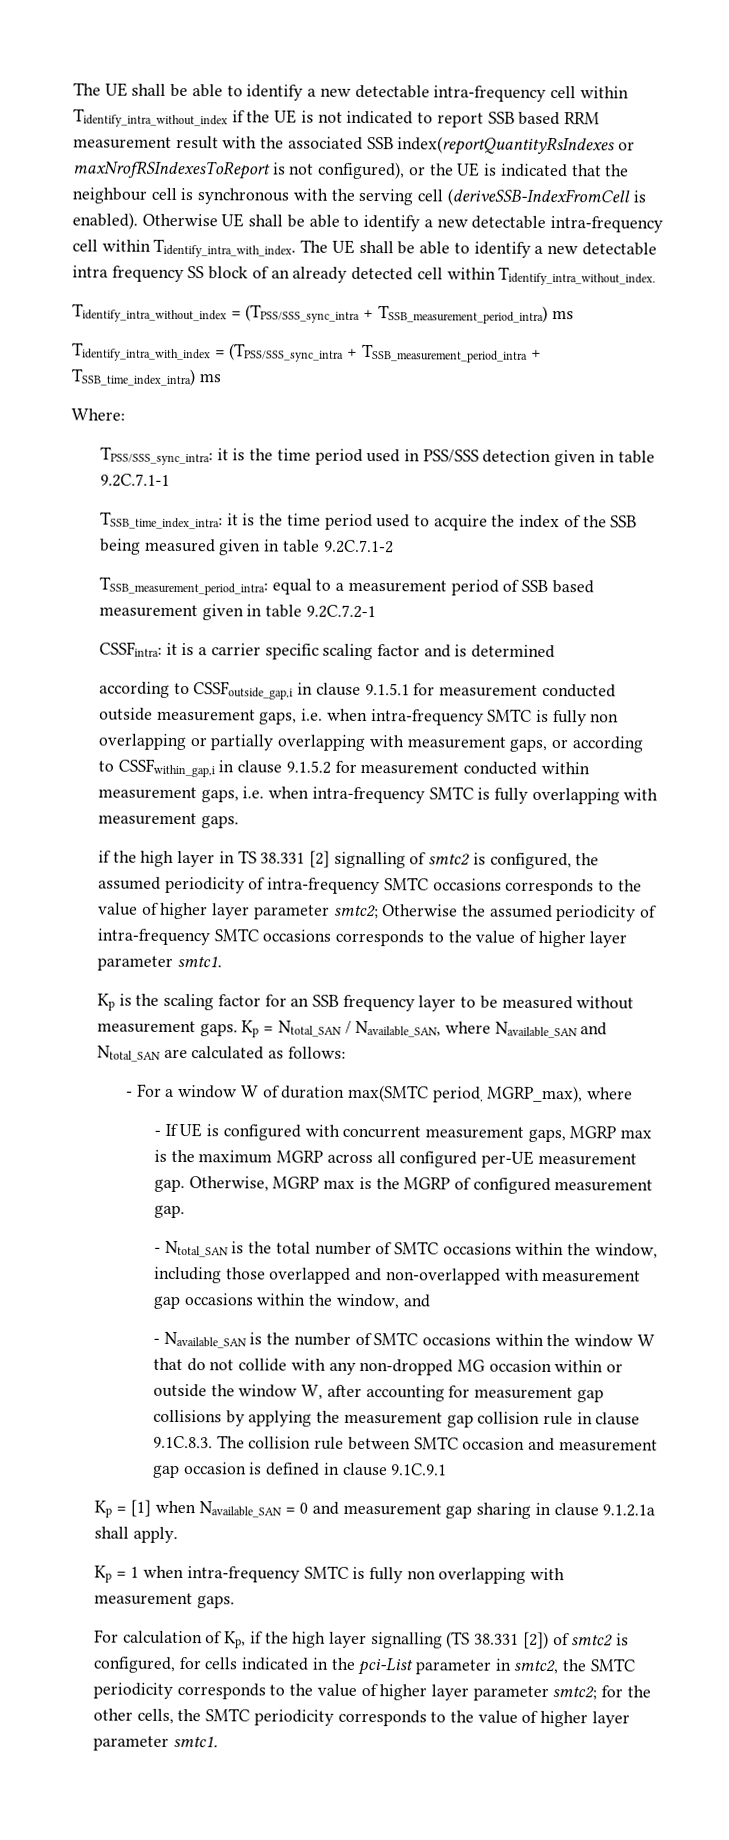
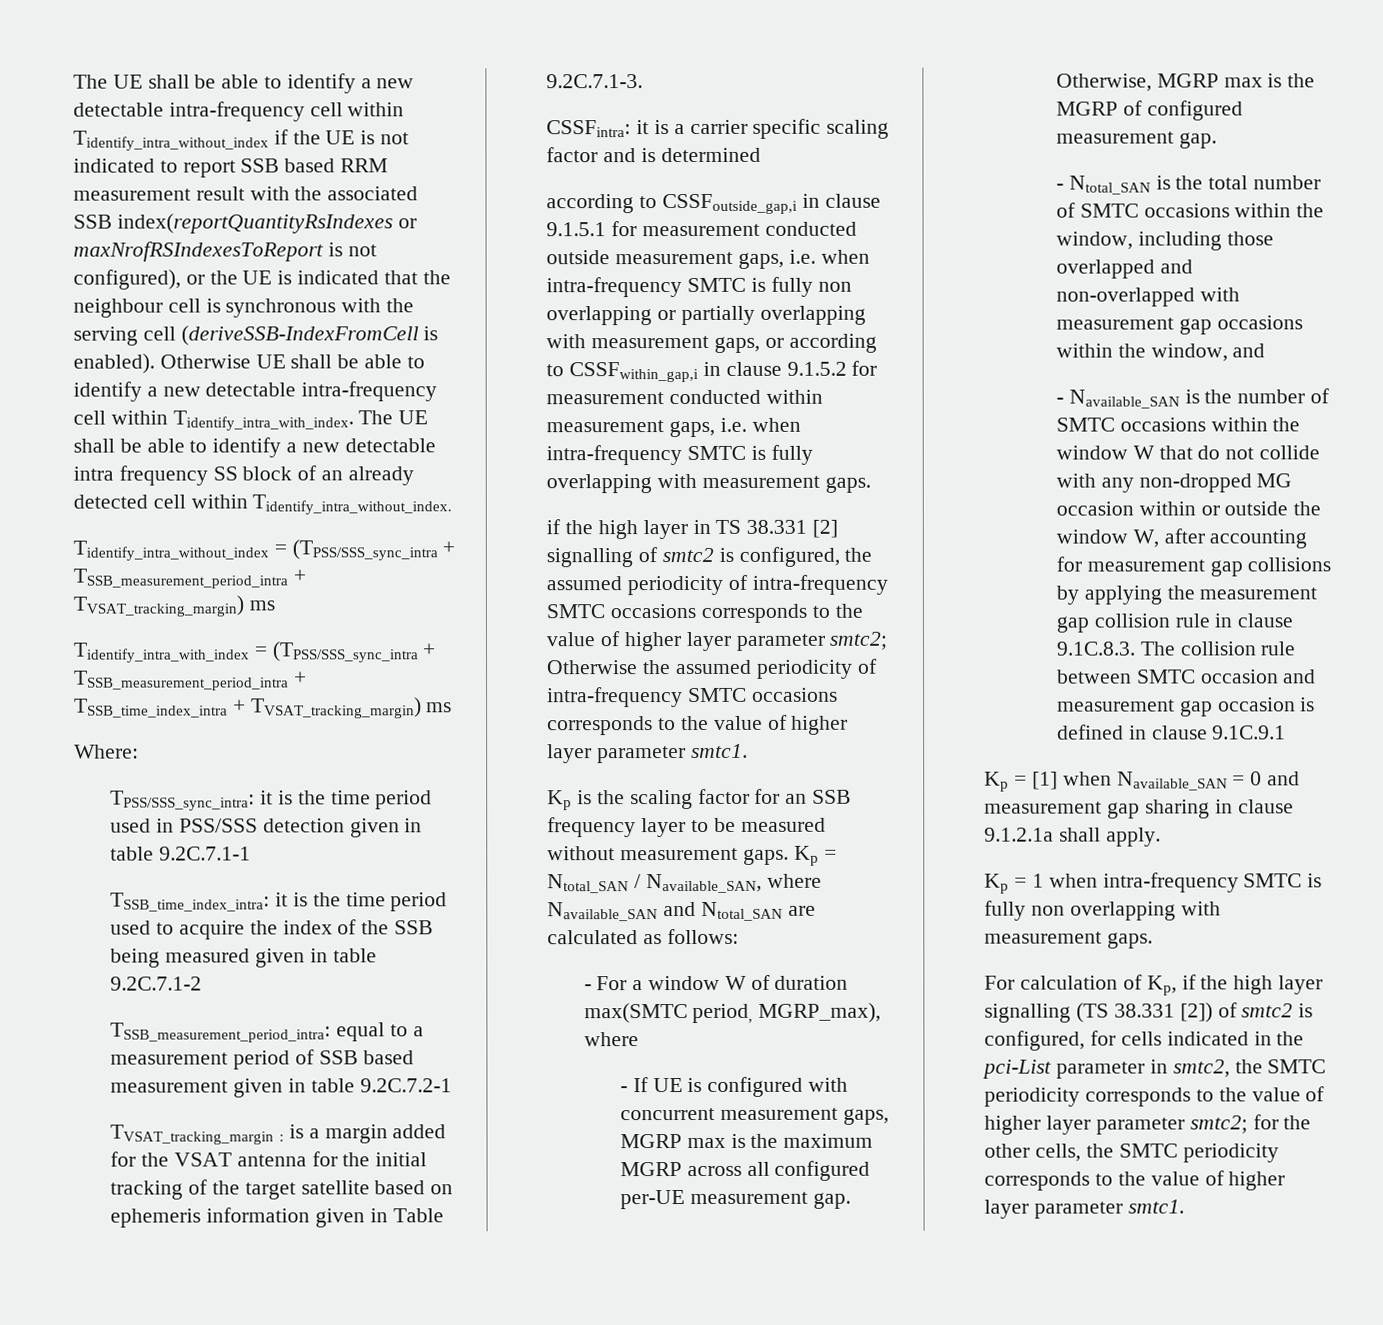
- Tidentify_intra_without_index = (TPSS/SSS_sync_intra + TSSB_measurement_period_intra) ms
+ Tidentify_intra_without_index = (TPSS/SSS_sync_intra + TSSB_measurement_period_intra + TVSAT_tracking_margin) ms
- Tidentify_intra_with_index = (TPSS/SSS_sync_intra + TSSB_measurement_period_intra + TSSB_time_index_intra) ms
+ Tidentify_intra_with_index = (TPSS/SSS_sync_intra + TSSB_measurement_period_intra + TSSB_time_index_intra + TVSAT_tracking_margin) ms
+ TVSAT_tracking_margin : is a margin added for the VSAT antenna for the initial tracking of the target satellite based on ephemeris information given in Table 9.2C.7.1-3.

